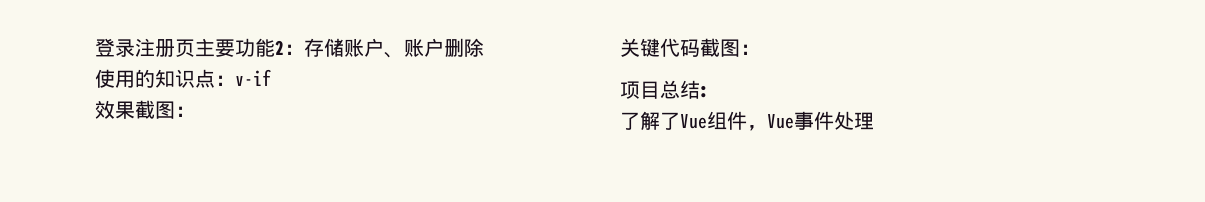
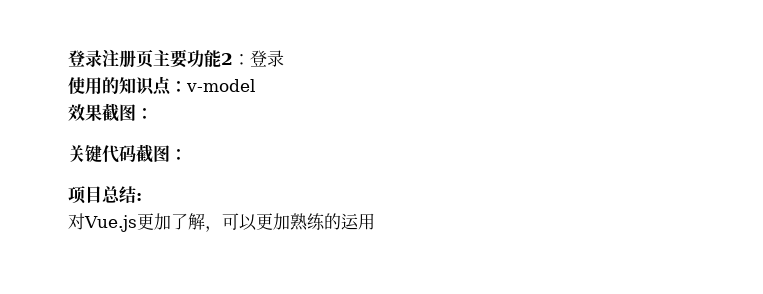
- 登录注册页主要功能2：存储账户、账户删除
+ 登录注册页主要功能2：登录
- 使用的知识点：v-if
+ 使用的知识点：v-model
- 了解了Vue组件，Vue事件处理
+ 对Vue.js更加了解，可以更加熟练的运用

